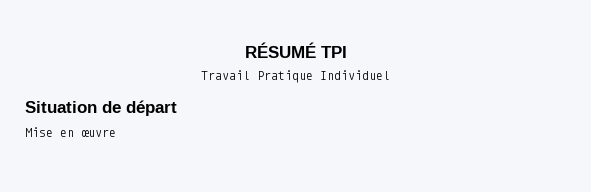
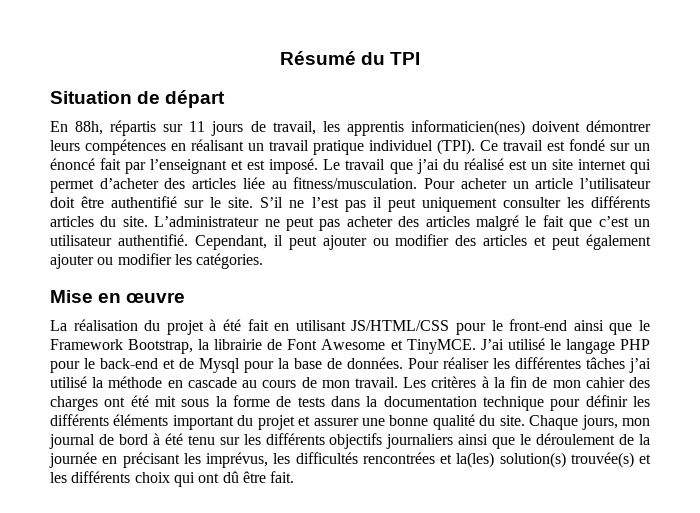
- RÉSUMÉ TPI
+ Résumé du TPI
- Travail Pratique Individuel
+ En 88h, répartis sur 11 jours de travail, les apprentis informaticien(nes) doivent démontrer leurs compétences en réalisant un travail pratique individuel (TPI). Ce travail est fondé sur un énoncé fait par l’enseignant et est imposé. Le travail que j’ai du réalisé est un site internet qui permet d’acheter des articles liée au fitness/musculation. Pour acheter un article l’utilisateur doit être authentifié sur le site. S’il ne l’est pas il peut uniquement consulter les différents articles du site. L’administrateur ne peut pas acheter des articles malgré le fait que c’est un utilisateur authentifié. Cependant, il peut ajouter ou modifier des articles et peut également ajouter ou modifier les catégories.
  Mise en œuvre
+ La réalisation du projet à été fait en utilisant JS/HTML/CSS pour le front-end ainsi que le Framework Bootstrap, la librairie de Font Awesome et TinyMCE. J’ai utilisé le langage PHP pour le back-end et de Mysql pour la base de données. Pour réaliser les différentes tâches j’ai utilisé la méthode en cascade au cours de mon travail. Les critères à la fin de mon cahier des charges ont été mit sous la forme de tests dans la documentation technique pour définir les différents éléments important du projet et assurer une bonne qualité du site. Chaque jours, mon journal de bord à été tenu sur les différents objectifs journaliers ainsi que le déroulement de la journée en précisant les imprévus, les difficultés rencontrées et la(les) solution(s) trouvée(s) et les différents choix qui ont dû être fait.

